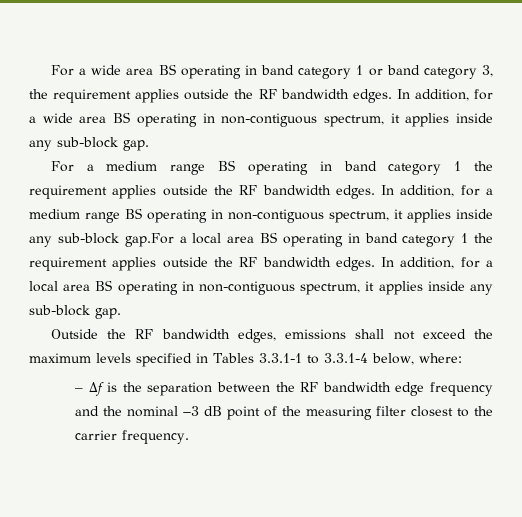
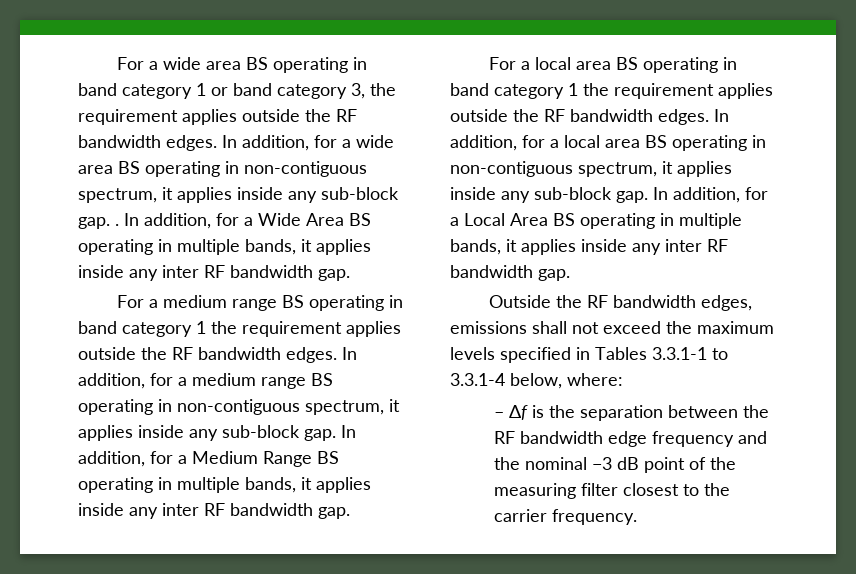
- In addition, for a wide area BS operating in non-contiguous spectrum, it applies inside any sub-block gap.
+ In addition, for a wide area BS operating in non-contiguous spectrum, it applies inside any sub-block gap. . In addition, for a Wide Area BS operating in multiple bands, it applies inside any inter RF bandwidth gap.
- In addition, for a medium range BS operating in non-contiguous spectrum, it applies inside any sub-block gap.For a local area BS operating in band category 1 the requirement applies outside the RF bandwidth edges.
+ In addition, for a medium range BS operating in non-contiguous spectrum, it applies inside any sub-block gap. In addition, for a Medium Range BS operating in multiple bands, it applies inside any inter RF bandwidth gap.
+ For a local area BS operating in band category 1 the requirement applies outside the RF bandwidth edges.
+ In addition, for a Local Area BS operating in multiple bands, it applies inside any inter RF bandwidth gap.

